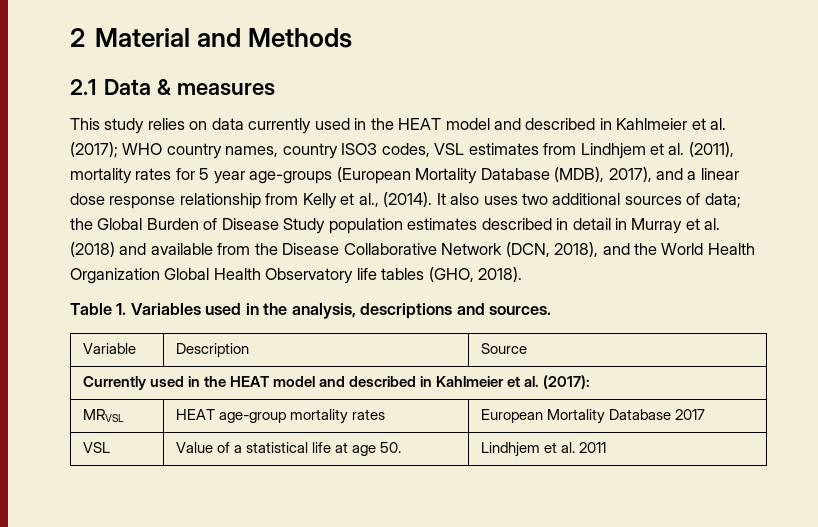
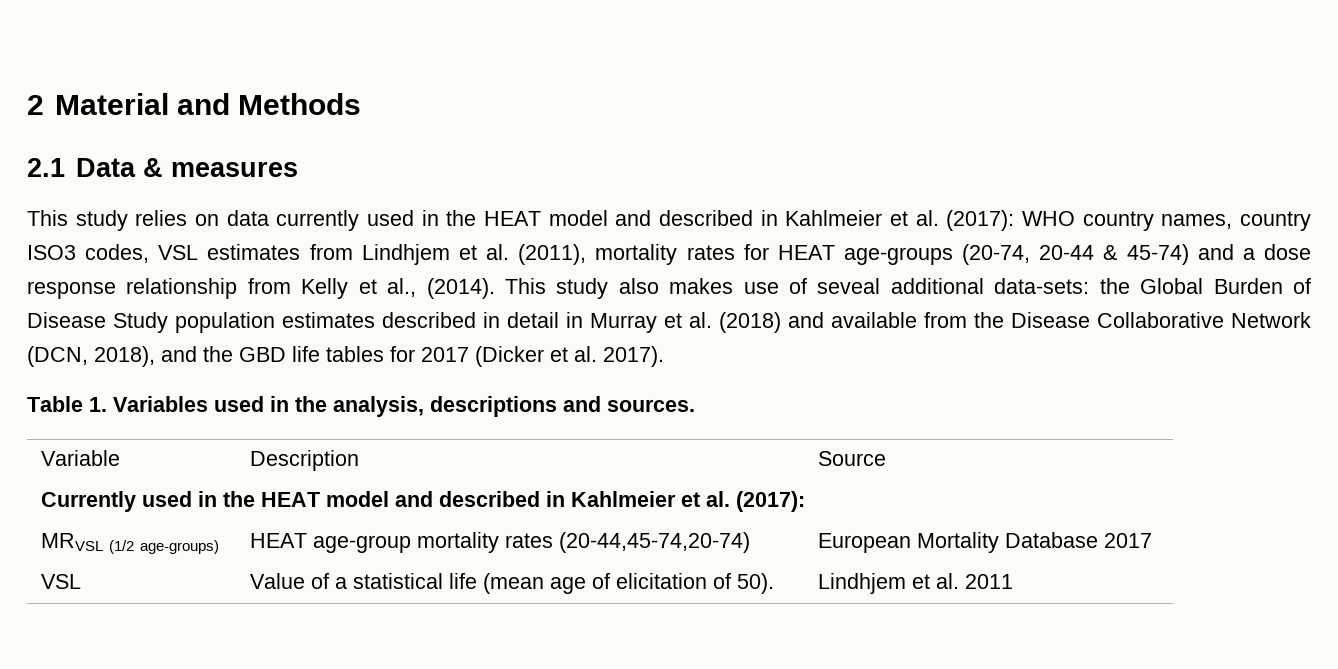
- This study relies on data currently used in the HEAT model and described in Kahlmeier et al. (2017); WHO country names, country ISO3 codes, VSL estimates from Lindhjem et al. (2011), mortality rates for 5 year age-groups (European Mortality Database (MDB), 2017), and a linear dose response relationship from Kelly et al., (2014).
+ This study relies on data currently used in the HEAT model and described in Kahlmeier et al. (2017): WHO country names, country ISO3 codes, VSL estimates from Lindhjem et al. (2011), mortality rates for HEAT age-groups (20-74, 20-44 & 45-74) and a dose response relationship from Kelly et al., (2014).
- It also uses two additional sources of data; the Global Burden of Disease Study population estimates described in detail in Murray et al. (2018) and available from the Disease Collaborative Network (DCN, 2018), and the World Health Organization Global Health Observatory life tables (GHO, 2018).
+ This study also makes use of seveal additional data-sets: the Global Burden of Disease Study population estimates described in detail in Murray et al. (2018) and available from the Disease Collaborative Network (DCN, 2018), and the GBD life tables for 2017 (Dicker et al. 2017).
- MRVSL | HEAT age-group mortality rates | European Mortality Database 2017
+ MRVSL (1/2 age-groups) | HEAT age-group mortality rates (20-44,45-74,20-74) | European Mortality Database 2017
- VSL | Value of a statistical life at age 50. | Lindhjem et al. 2011
+ VSL | Value of a statistical life (mean age of elicitation of 50). | Lindhjem et al. 2011

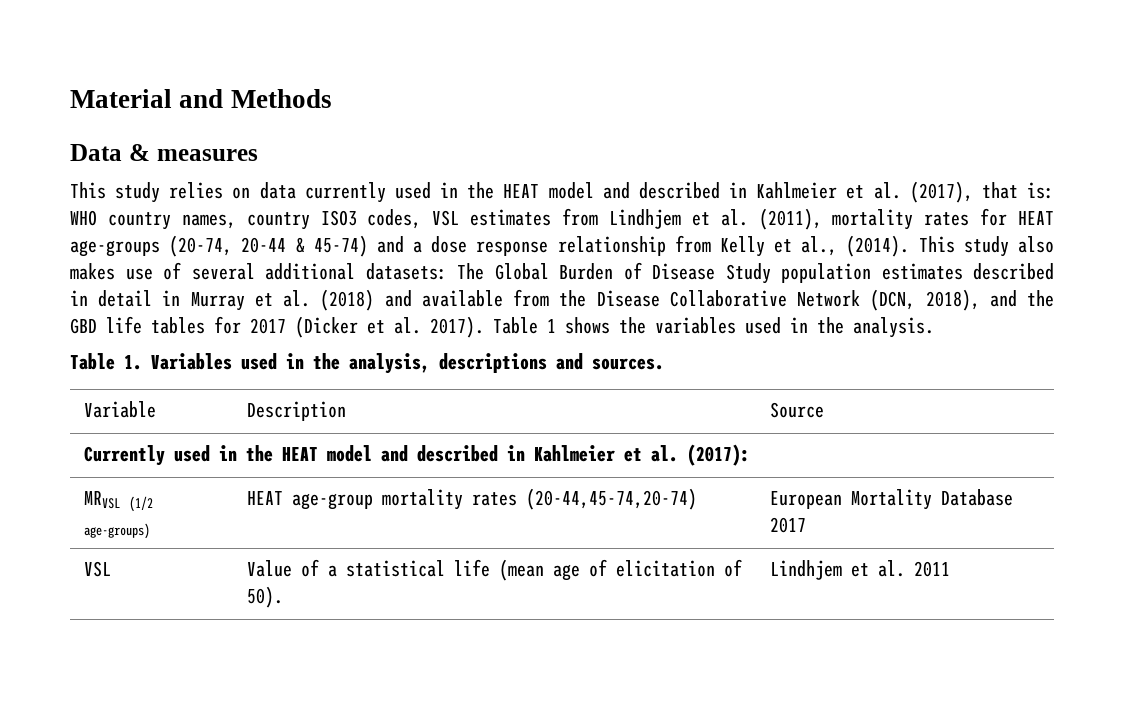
- 2 Material and Methods
+ Material and Methods
- 2.1 Data & measures
+ Data & measures
- This study relies on data currently used in the HEAT model and described in Kahlmeier et al. (2017): WHO country names, country ISO3 codes, VSL estimates from Lindhjem et al. (2011), mortality rates for HEAT age-groups (20-74, 20-44 & 45-74) and a dose response relationship from Kelly et al., (2014).
+ This study relies on data currently used in the HEAT model and described in Kahlmeier et al. (2017), that is: WHO country names, country ISO3 codes, VSL estimates from Lindhjem et al. (2011), mortality rates for HEAT age-groups (20-74, 20-44 & 45-74) and a dose response relationship from Kelly et al., (2014).
- This study also makes use of seveal additional data-sets: the Global Burden of Disease Study population estimates described in detail in Murray et al. (2018) and available from the Disease Collaborative Network (DCN, 2018), and the GBD life tables for 2017 (Dicker et al. 2017).
+ This study also makes use of several additional datasets: The Global Burden of Disease Study population estimates described in detail in Murray et al. (2018) and available from the Disease Collaborative Network (DCN, 2018), and the GBD life tables for 2017 (Dicker et al. 2017). Table 1 shows the variables used in the analysis.

